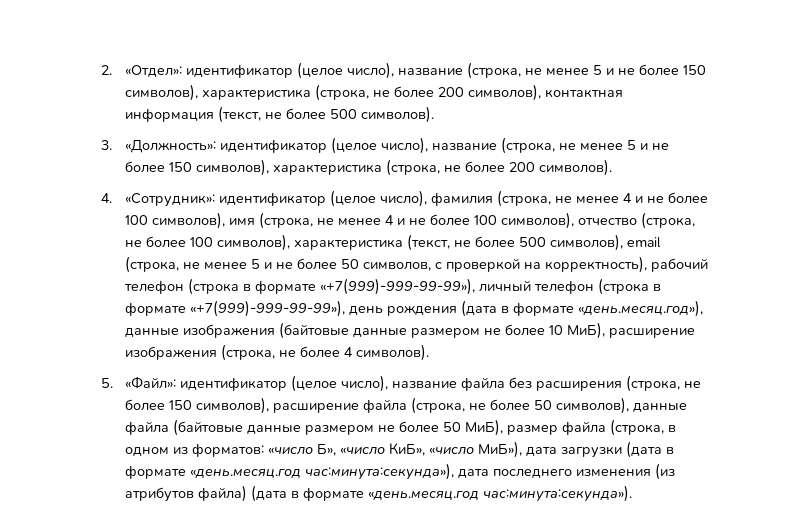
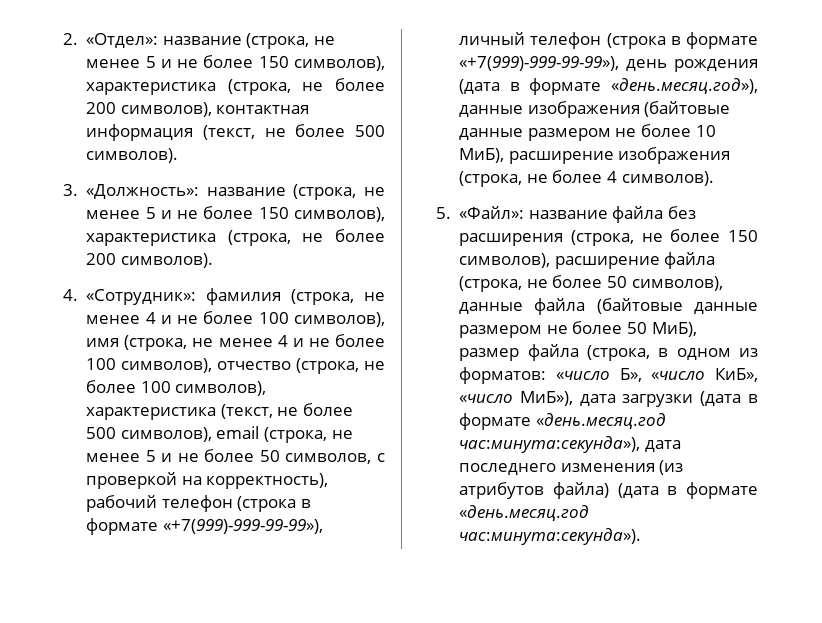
- 2. «Отдел»: идентификатор (целое число), название (строка, не менее 5 и не более 150 символов), характеристика (строка, не более 200 символов), контактная информация (текст, не более 500 символов).
+ 2. «Отдел»: название (строка, не менее 5 и не более 150 символов), характеристика (строка, не более 200 символов), контактная информация (текст, не более 500 символов).
- 3. «Должность»: идентификатор (целое число), название (строка, не менее 5 и не более 150 символов), характеристика (строка, не более 200 символов).
+ 3. «Должность»: название (строка, не менее 5 и не более 150 символов), характеристика (строка, не более 200 символов).
- идентификатор (целое число), фамилия (строка, не менее 4 и не более 100 символов), имя (строка, не менее 4 и не более 100 символов), отчество (строка, не более 100 символов), характеристика (текст, не более 500 символов), email (строка, не менее 5 и не более 50 символов, с проверкой на корректность), рабочий телефон (строка в формате «+7(999)-999-99-99»), личный телефон (строка в формате «+7(999)-999-99-99»), день рождения (дата в формате «день.месяц.год»), данные изображения (байтовые данные размером не более 10 МиБ), расширение изображения (строка, не более 4 символов).
+ фамилия (строка, не менее 4 и не более 100 символов), имя (строка, не менее 4 и не более 100 символов), отчество (строка, не более 100 символов), характеристика (текст, не более 500 символов), email (строка, не менее 5 и не более 50 символов, с проверкой на корректность), рабочий телефон (строка в формате «+7(999)-999-99-99»), личный телефон (строка в формате «+7(999)-999-99-99»), день рождения (дата в формате «день.месяц.год»), данные изображения (байтовые данные размером не более 10 МиБ), расширение изображения (строка, не более 4 символов).
- 5. «Файл»: идентификатор (целое число), название файла без расширения (строка, не более 150 символов), расширение файла (строка, не более 50 символов), данные файла (байтовые данные размером не более 50 МиБ), размер файла (строка, в одном из форматов: «число Б», «число КиБ», «число МиБ»), дата загрузки (дата в формате «день.месяц.год час:минута:секунда»), дата последнего изменения (из атрибутов файла) (дата в формате «день.месяц.год час:минута:секунда»).
+ 5. «Файл»: название файла без расширения (строка, не более 150 символов), расширение файла (строка, не более 50 символов), данные файла (байтовые данные размером не более 50 МиБ), размер файла (строка, в одном из форматов: «число Б», «число КиБ», «число МиБ»), дата загрузки (дата в формате «день.месяц.год час:минута:секунда»), дата последнего изменения (из атрибутов файла) (дата в формате «день.месяц.год час:минута:секунда»).

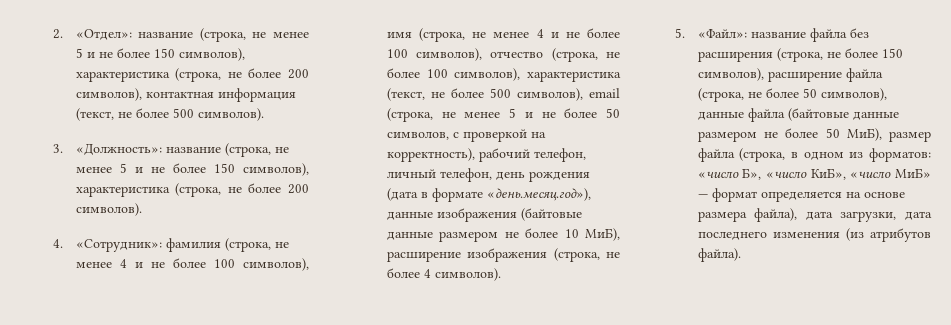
- фамилия (строка, не менее 4 и не более 100 символов), имя (строка, не менее 4 и не более 100 символов), отчество (строка, не более 100 символов), характеристика (текст, не более 500 символов), email (строка, не менее 5 и не более 50 символов, с проверкой на корректность), рабочий телефон (строка в формате «+7(999)-999-99-99»), личный телефон (строка в формате «+7(999)-999-99-99»), день рождения (дата в формате «день.месяц.год»), данные изображения (байтовые данные размером не более 10 МиБ), расширение изображения (строка, не более 4 символов).
+ фамилия (строка, не менее 4 и не более 100 символов), имя (строка, не менее 4 и не более 100 символов), отчество (строка, не более 100 символов), характеристика (текст, не более 500 символов), email (строка, не менее 5 и не более 50 символов, с проверкой на корректность), рабочий телефон, личный телефон, день рождения (дата в формате «день.месяц.год»), данные изображения (байтовые данные размером не более 10 МиБ), расширение изображения (строка, не более 4 символов).
- 5. «Файл»: название файла без расширения (строка, не более 150 символов), расширение файла (строка, не более 50 символов), данные файла (байтовые данные размером не более 50 МиБ), размер файла (строка, в одном из форматов: «число Б», «число КиБ», «число МиБ»), дата загрузки (дата в формате «день.месяц.год час:минута:секунда»), дата последнего изменения (из атрибутов файла) (дата в формате «день.месяц.год час:минута:секунда»).
+ 5. «Файл»: название файла без расширения (строка, не более 150 символов), расширение файла (строка, не более 50 символов), данные файла (байтовые данные размером не более 50 МиБ), размер файла (строка, в одном из форматов: «число Б», «число КиБ», «число МиБ» — формат определяется на основе размера файла), дата загрузки, дата последнего изменения (из атрибутов файла).

